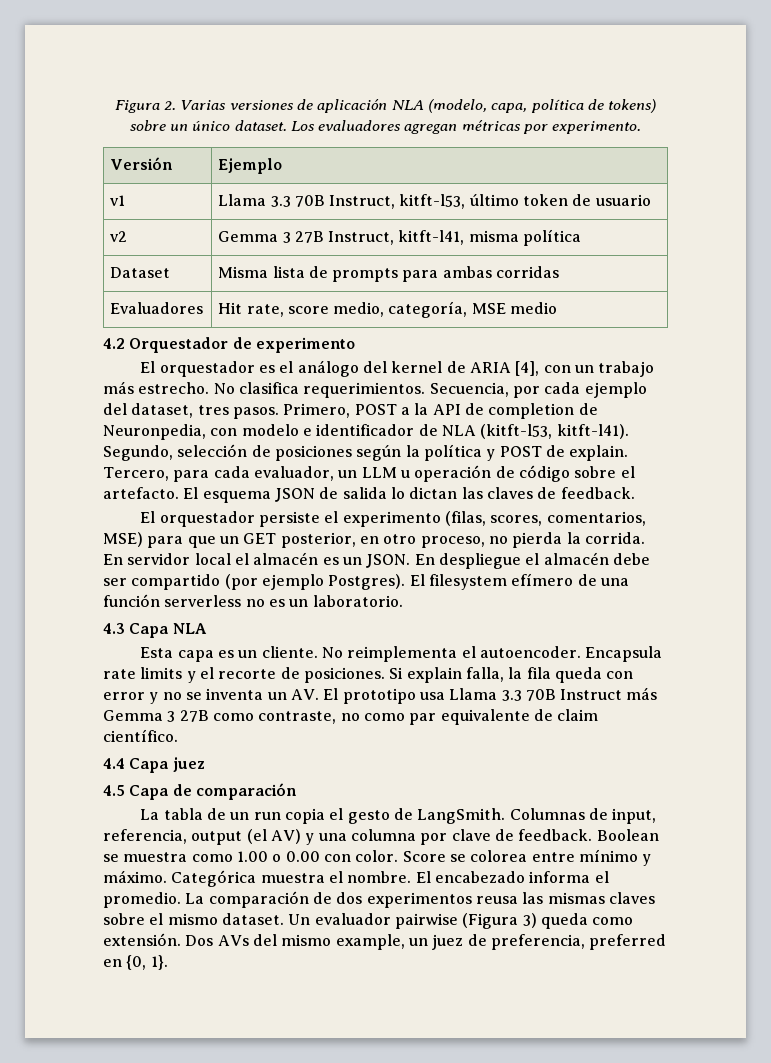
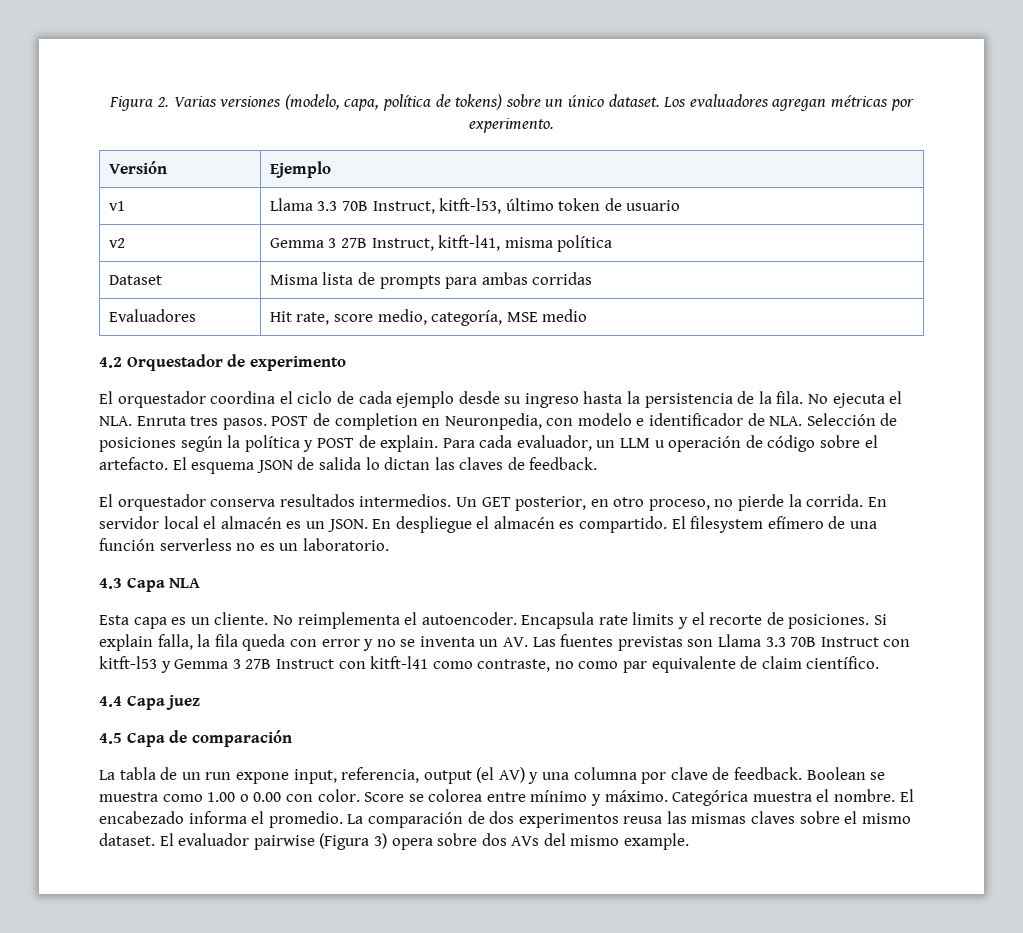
- Figura 2. Varias versiones de aplicación NLA (modelo, capa, política de tokens) sobre un único dataset.
+ Figura 2. Varias versiones (modelo, capa, política de tokens) sobre un único dataset.
- El orquestador es el análogo del kernel de ARIA [4], con un trabajo más estrecho. No clasifica requerimientos. Secuencia, por cada ejemplo del dataset, tres pasos. Primero, POST a la API de completion de Neuronpedia, con modelo e identificador de NLA (kitft-l53, kitft-l41). Segundo, selección de posiciones según la política y POST de explain.
+ El orquestador coordina el ciclo de cada ejemplo desde su ingreso hasta la persistencia de la fila. No ejecuta el NLA. Enruta tres pasos. POST de completion en Neuronpedia, con modelo e identificador de NLA. Selección de posiciones según la política y POST de explain.
- Tercero, para cada evaluador, un LLM u operación de código sobre el artefacto.
+ Para cada evaluador, un LLM u operación de código sobre el artefacto.
- El orquestador persiste el experimento (filas, scores, comentarios, MSE) para que un GET posterior, en otro proceso, no pierda la corrida.
+ El orquestador conserva resultados intermedios. Un GET posterior, en otro proceso, no pierde la corrida.
- En despliegue el almacén debe ser compartido (por ejemplo Postgres).
+ En despliegue el almacén es compartido.
- Si explain falla, la fila queda con error y no se inventa un AV. El prototipo usa Llama 3.3 70B Instruct más Gemma 3 27B como contraste, no como par equivalente de claim científico.
+ Si explain falla, la fila queda con error y no se inventa un AV. Las fuentes previstas son Llama 3.3 70B Instruct con kitft-l53 y Gemma 3 27B Instruct con kitft-l41 como contraste, no como par equivalente de claim científico.
- La tabla de un run copia el gesto de LangSmith. Columnas de input, referencia, output (el AV) y una columna por clave de feedback.
+ La tabla de un run expone input, referencia, output (el AV) y una columna por clave de feedback.
- Un evaluador pairwise (Figura 3) queda como extensión. Dos AVs del mismo example, un juez de preferencia, preferred en {0, 1}.
+ El evaluador pairwise (Figura 3) opera sobre dos AVs del mismo example.

